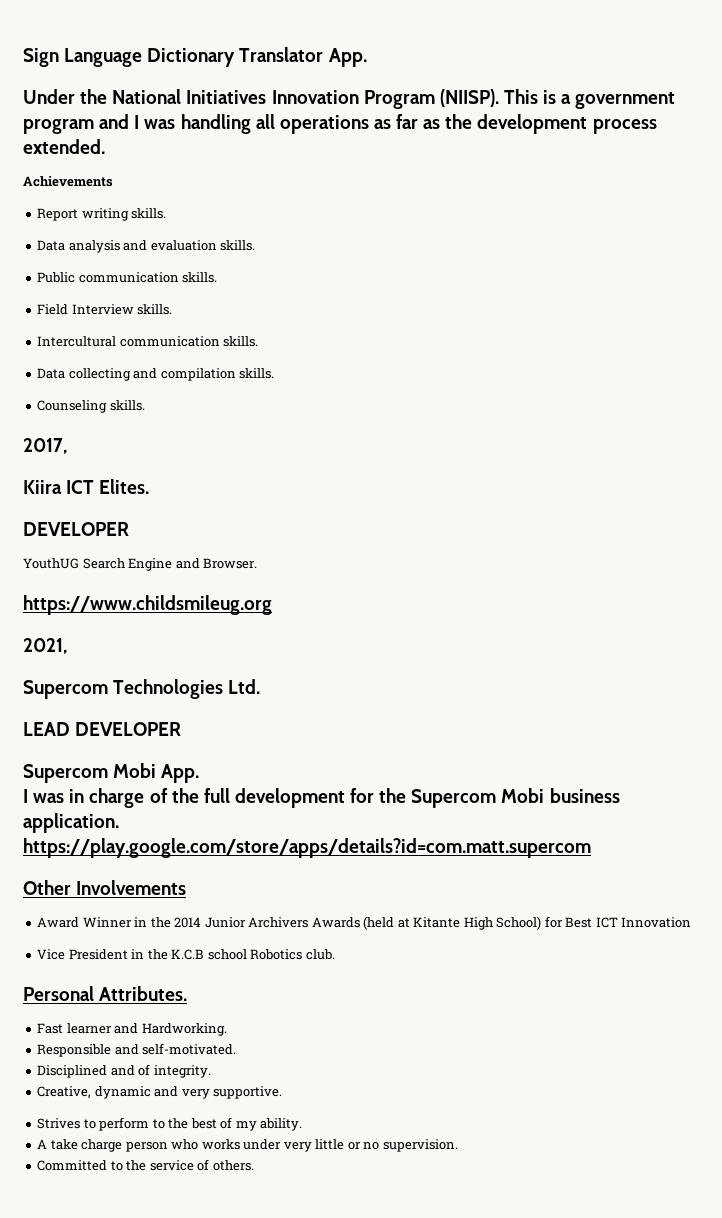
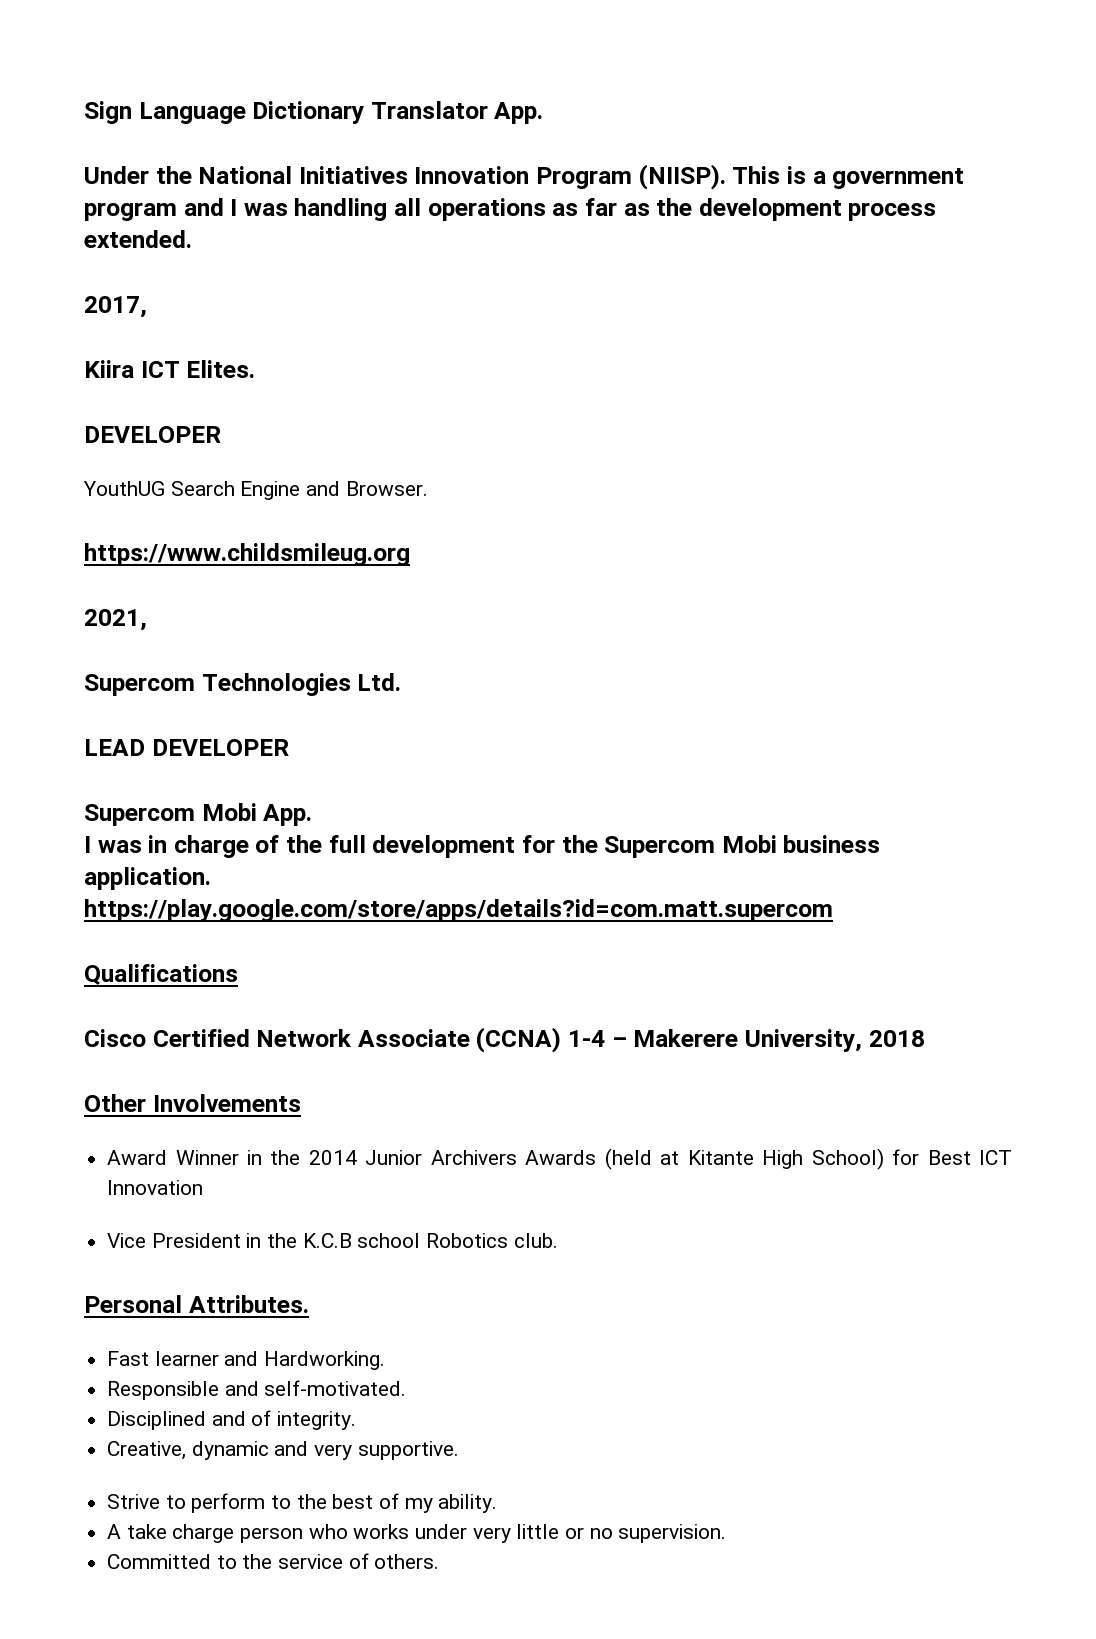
- Achievements
- Report writing skills.
- Data analysis and evaluation skills.
- Public communication skills.
- Field Interview skills.
- Intercultural communication skills.
- Data collecting and compilation skills.
- Counseling skills.
+ Qualifications
+ Cisco Certified Network Associate (CCNA) 1-4 – Makerere University, 2018
- Strives to perform to the best of my ability.
+ Strive to perform to the best of my ability.

